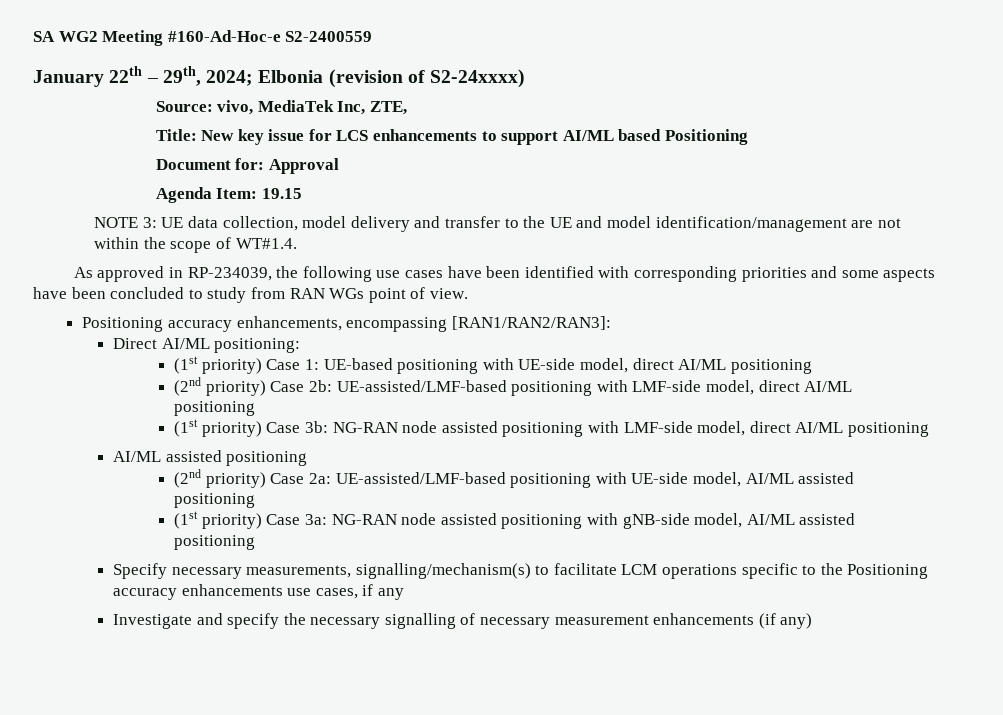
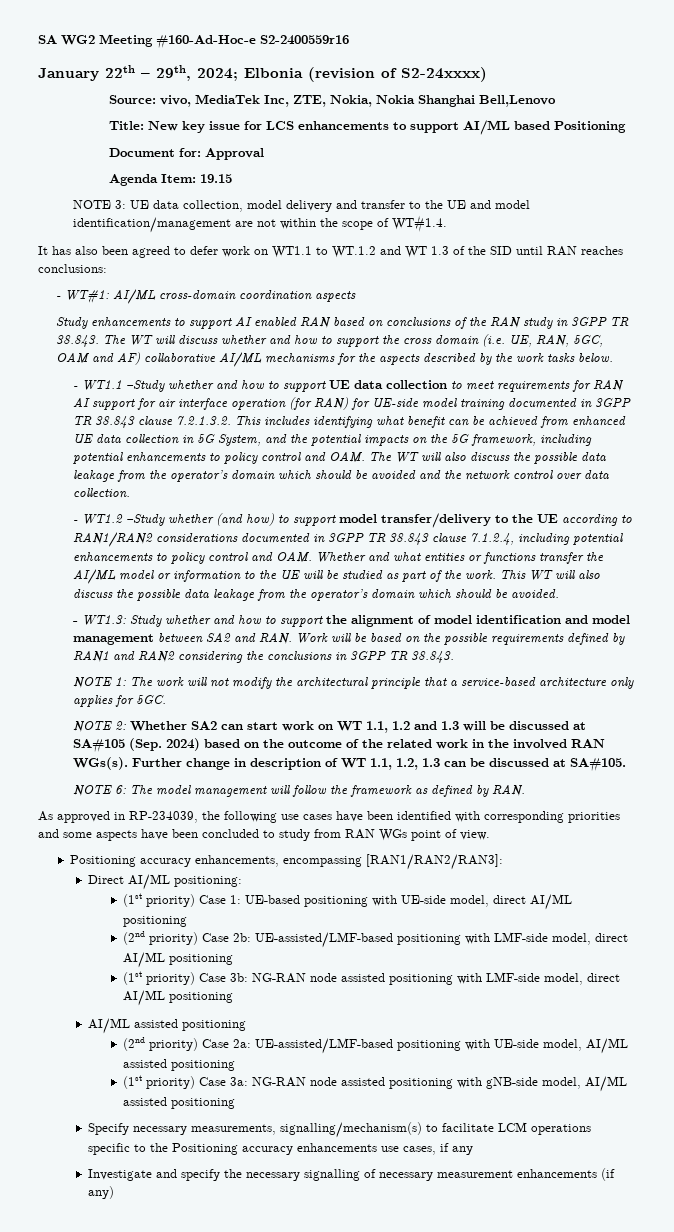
- SA WG2 Meeting #160-Ad-Hoc-e S2-2400559
+ SA WG2 Meeting #160-Ad-Hoc-e S2-2400559r16
- Source: vivo, MediaTek Inc, ZTE,
+ Source: vivo, MediaTek Inc, ZTE, Nokia, Nokia Shanghai Bell,Lenovo
+ It has also been agreed to defer work on WT1.1 to WT.1.2 and WT 1.3 of the SID until RAN reaches conclusions:
+ - WT#1: AI/ML cross-domain coordination aspects
+ Study enhancements to support AI enabled RAN based on conclusions of the RAN study in 3GPP TR 38.843. The WT will discuss whether and how to support the cross domain (i.e. UE, RAN, 5GC, OAM and AF) collaborative AI/ML mechanisms for the aspects described by the work tasks below.
+ - WT1.1 –Study whether and how to support UE data collection to meet requirements for RAN AI support for air interface operation (for RAN) for UE-side model training documented in 3GPP TR 38.843 clause 7.2.1.3.2. This includes identifying what benefit can be achieved from enhanced UE data collection in 5G System, and the potential impacts on the 5G framework, including potential enhancements to policy control and OAM. The WT will also discuss the possible data leakage from the operator’s domain which should be avoided and the network control over data collection.
+ - WT1.2 –Study whether (and how) to support model transfer/delivery to the UE according to RAN1/RAN2 considerations documented in 3GPP TR 38.843 clause 7.1.2.4, including potential enhancements to policy control and OAM. Whether and what entities or functions transfer the AI/ML model or information to the UE will be studied as part of the work. This WT will also discuss the possible data leakage from the operator’s domain which should be avoided.
+ - WT1.3: Study whether and how to support the alignment of model identification and model management between SA2 and RAN. Work will be based on the possible requirements defined by RAN1 and RAN2 considering the conclusions in 3GPP TR 38.843.
+ NOTE 1: The work will not modify the architectural principle that a service-based architecture only applies for 5GC.
+ NOTE 2: Whether SA2 can start work on WT 1.1, 1.2 and 1.3 will be discussed at SA#105 (Sep. 2024) based on the outcome of the related work in the involved RAN WGs(s). Further change in description of WT 1.1, 1.2, 1.3 can be discussed at SA#105.
+ NOTE 6: The model management will follow the framework as defined by RAN.

